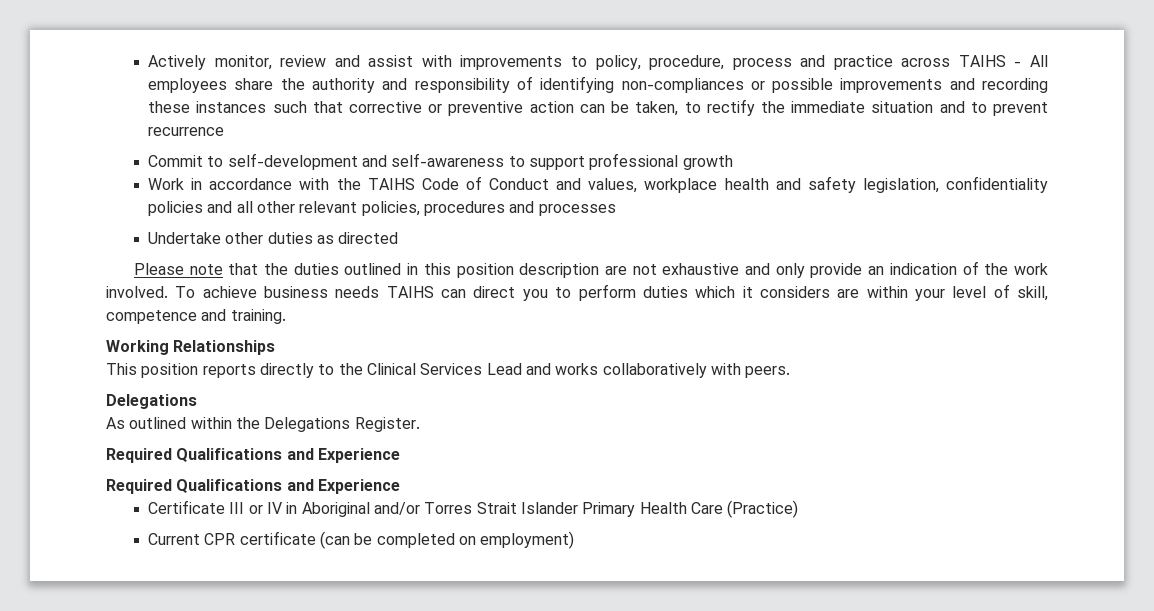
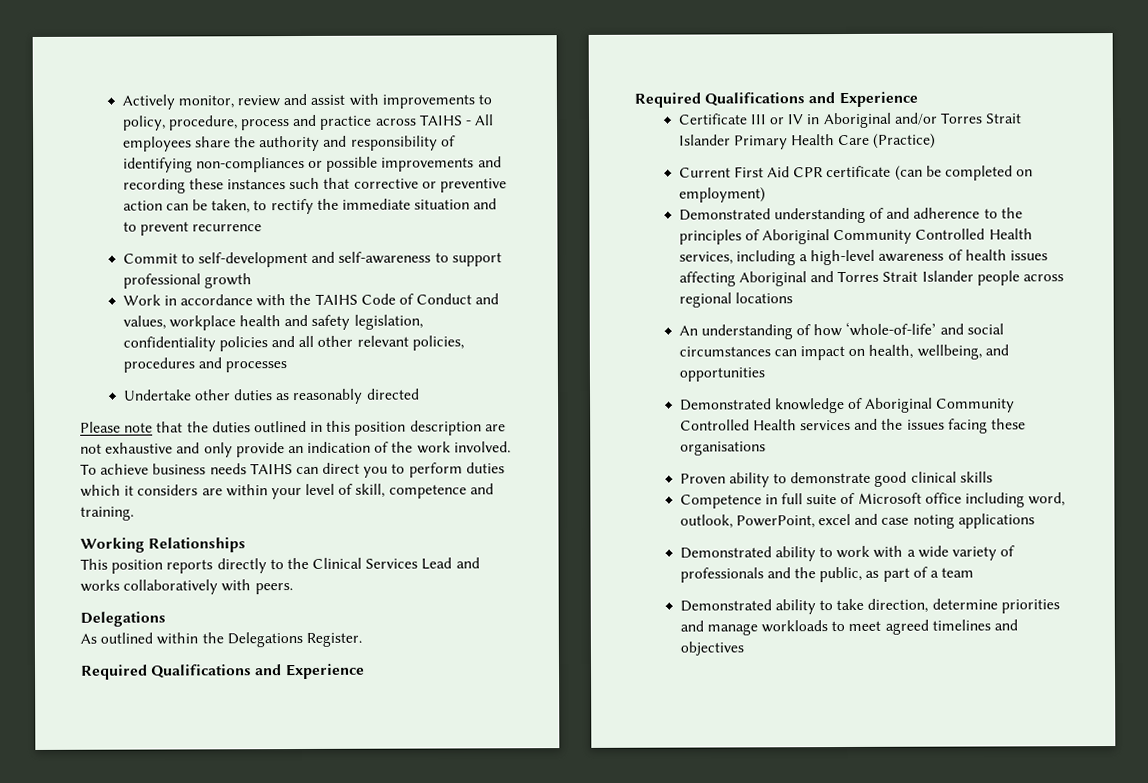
- Undertake other duties as directed
+ Undertake other duties as reasonably directed
- Current CPR certificate (can be completed on employment)
+ Current First Aid CPR certificate (can be completed on employment)
+ Demonstrated understanding of and adherence to the principles of Aboriginal Community Controlled Health services, including a high-level awareness of health issues affecting Aboriginal and Torres Strait Islander people across regional locations
+ An understanding of how ‘whole-of-life’ and social circumstances can impact on health, wellbeing, and opportunities
+ Demonstrated knowledge of Aboriginal Community Controlled Health services and the issues facing these organisations
+ Proven ability to demonstrate good clinical skills
+ Competence in full suite of Microsoft office including word, outlook, PowerPoint, excel and case noting applications
+ Demonstrated ability to work with a wide variety of professionals and the public, as part of a team
+ Demonstrated ability to take direction, determine priorities and manage workloads to meet agreed timelines and objectives

